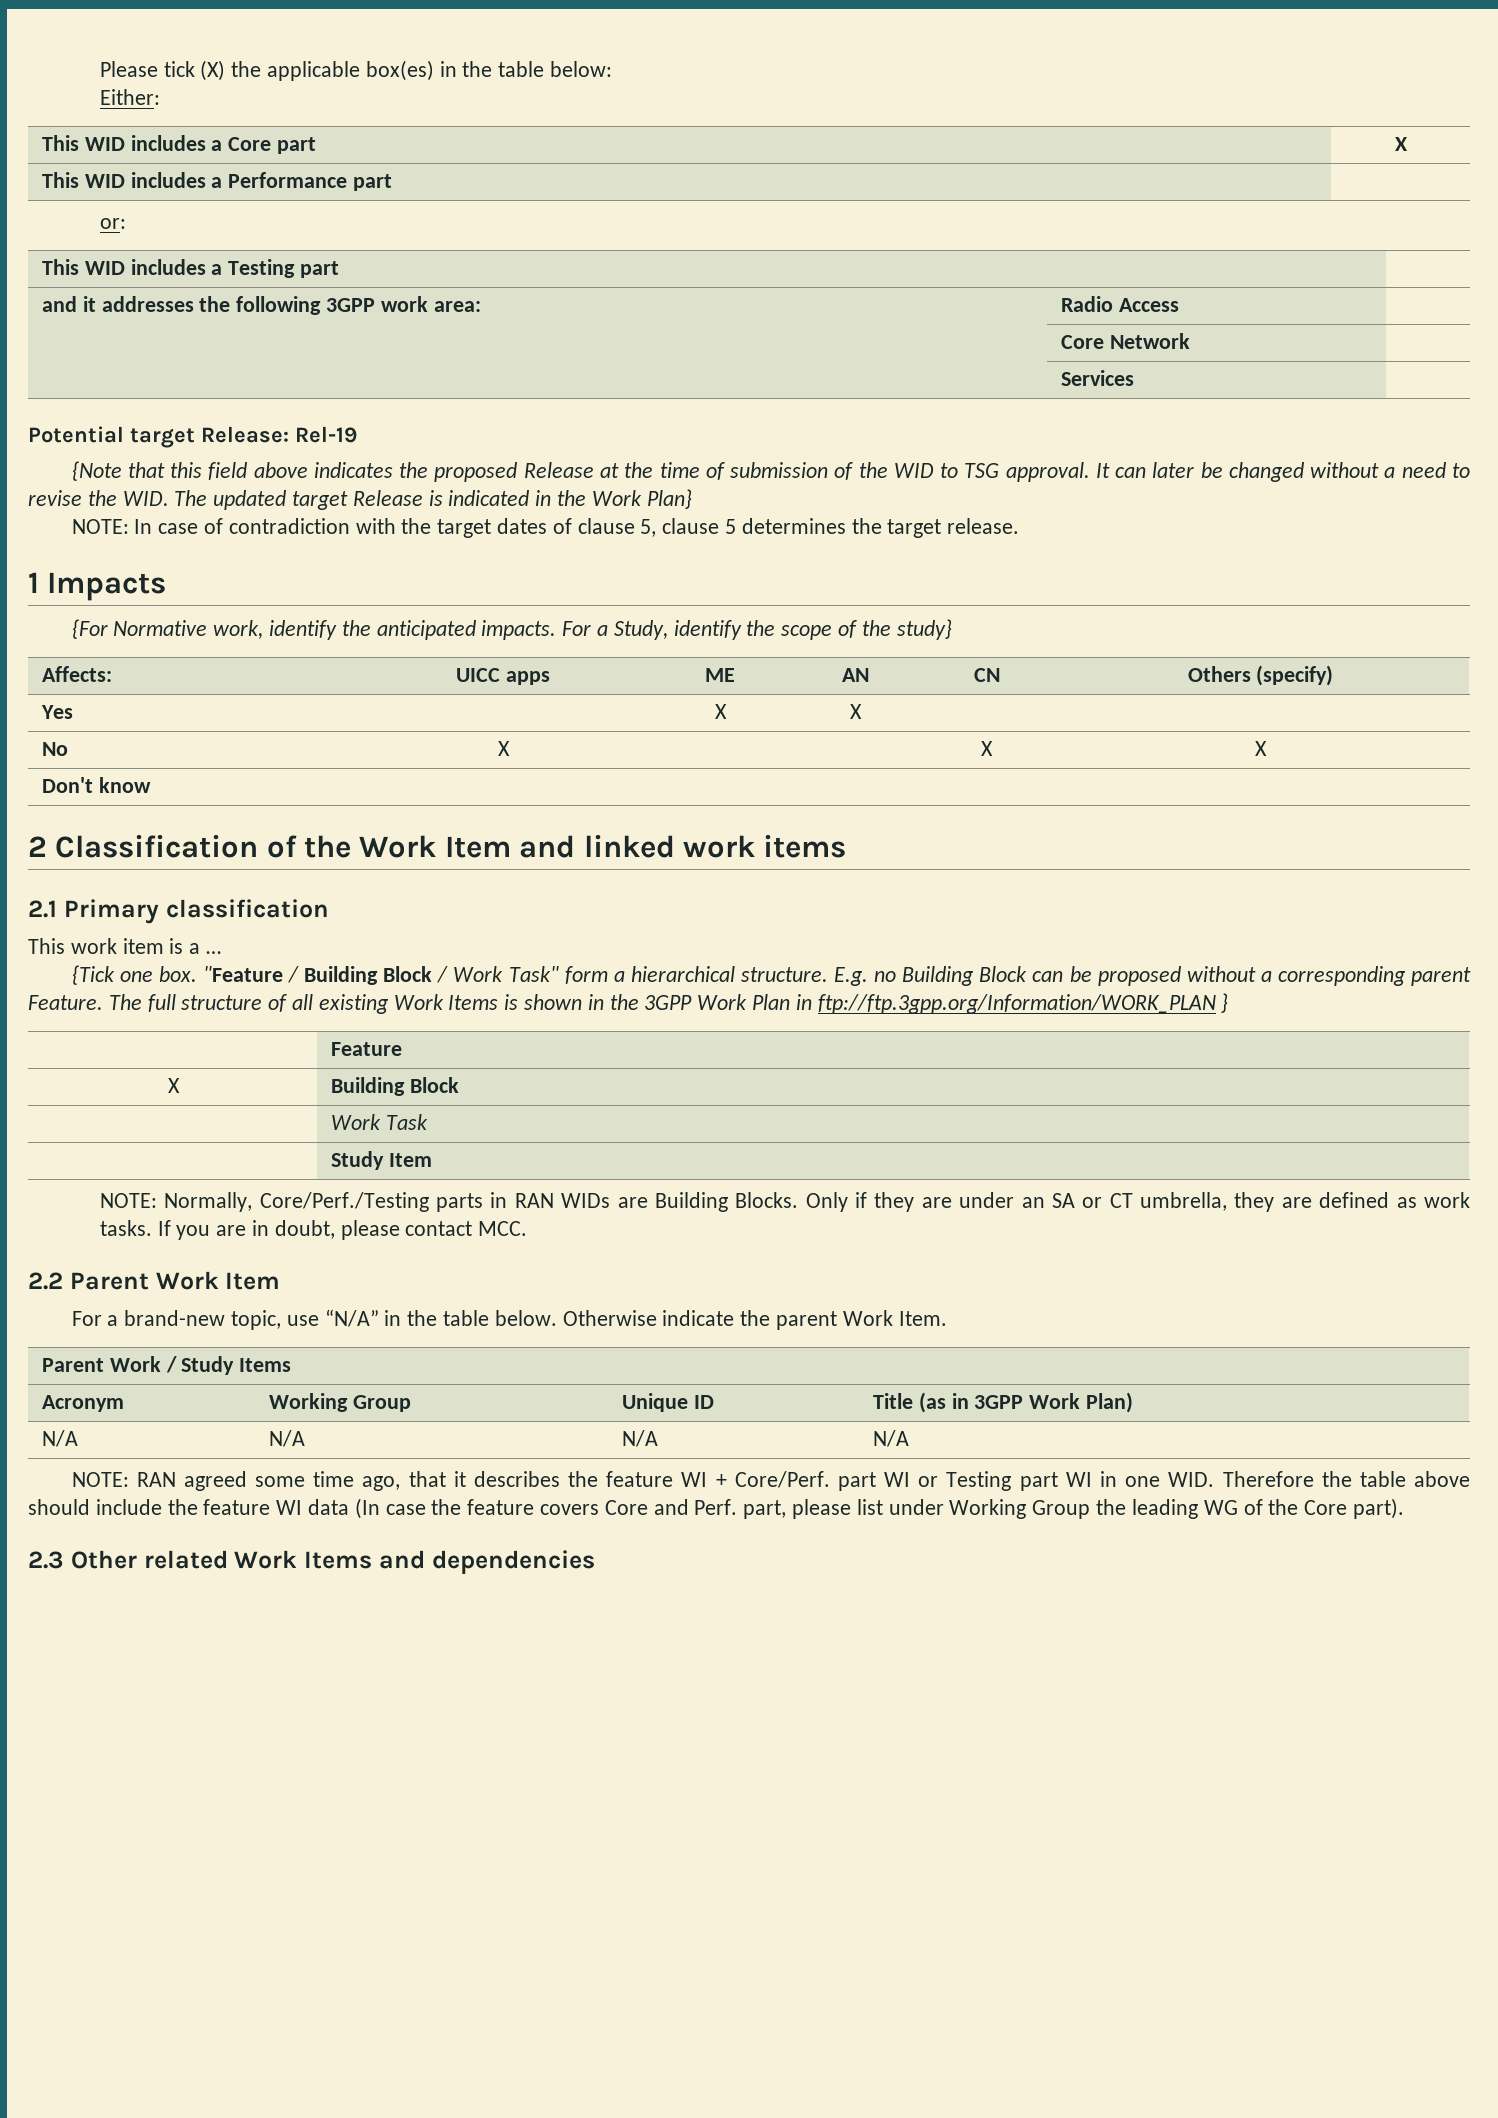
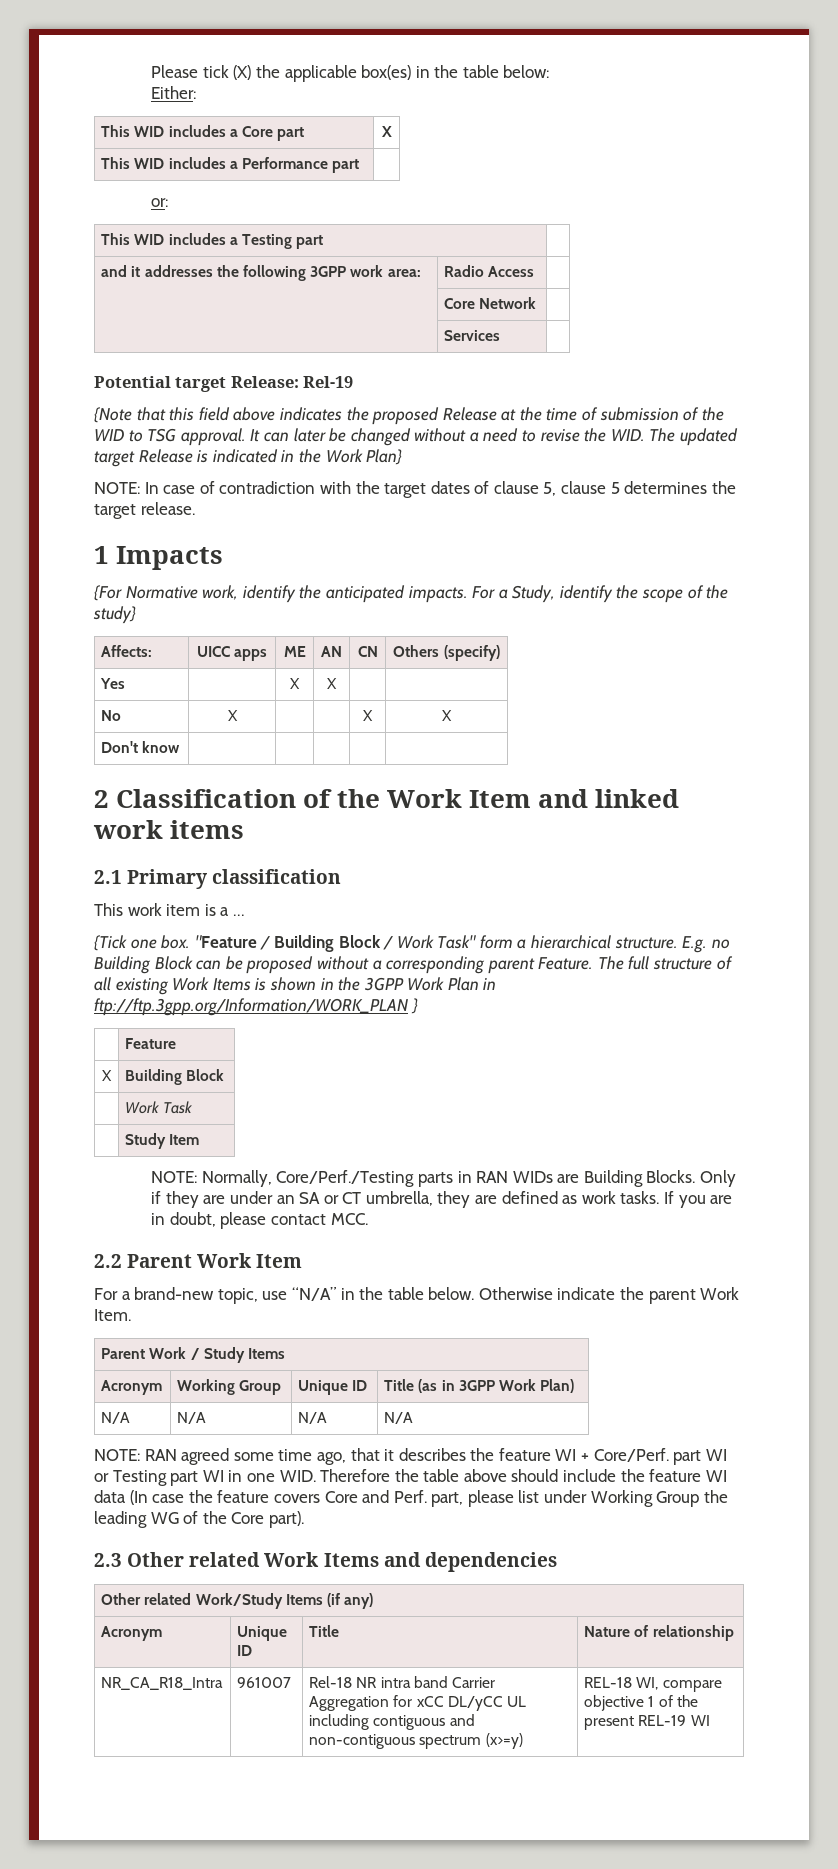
+ Other related Work/Study Items (if any)
+ Acronym | Unique ID | Title | Nature of relationship
+ NR_CA_R18_Intra | 961007 | Rel-18 NR intra band Carrier Aggregation for xCC DL/yCC UL including contiguous and non-contiguous spectrum (x>=y) | REL-18 WI, compare objective 1 of the present REL-19 WI

